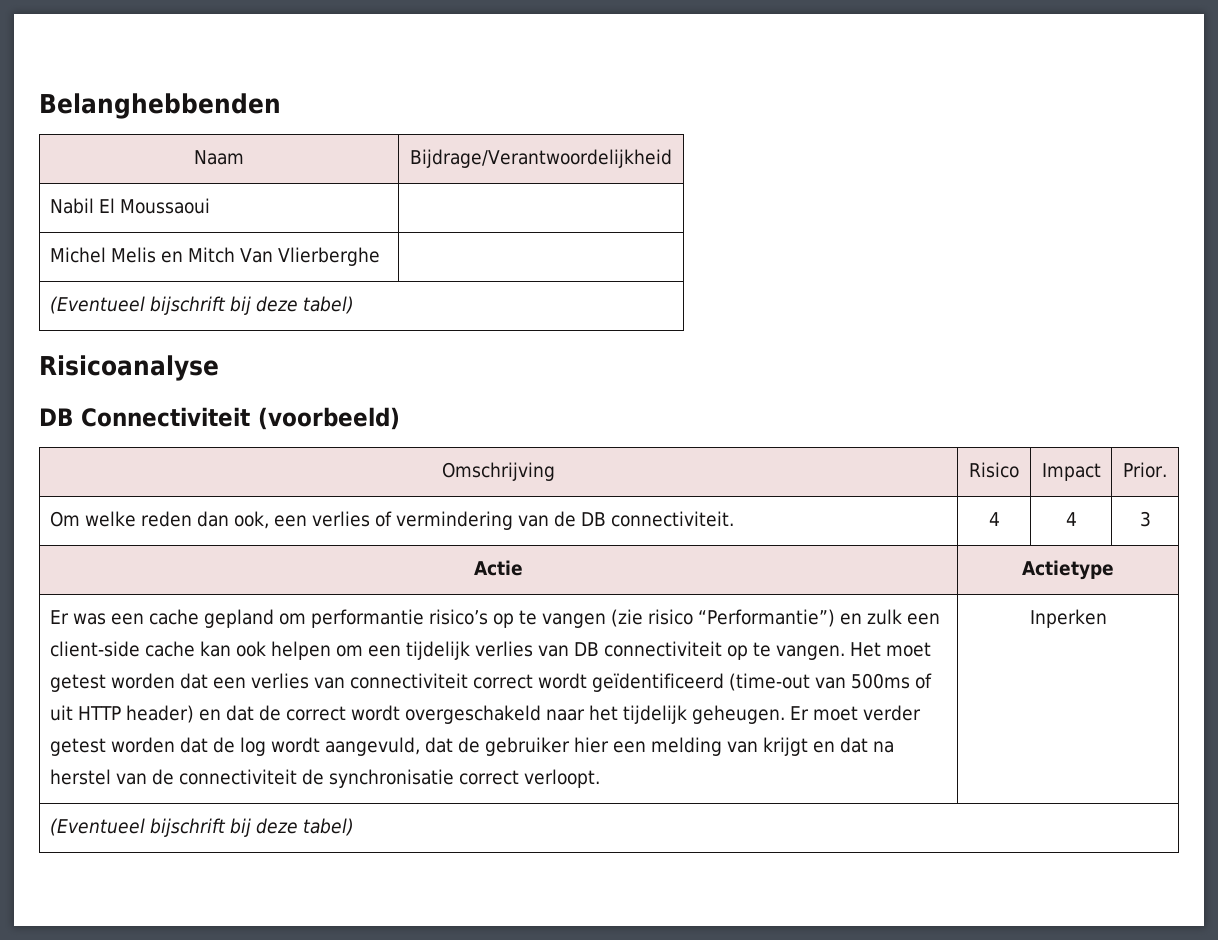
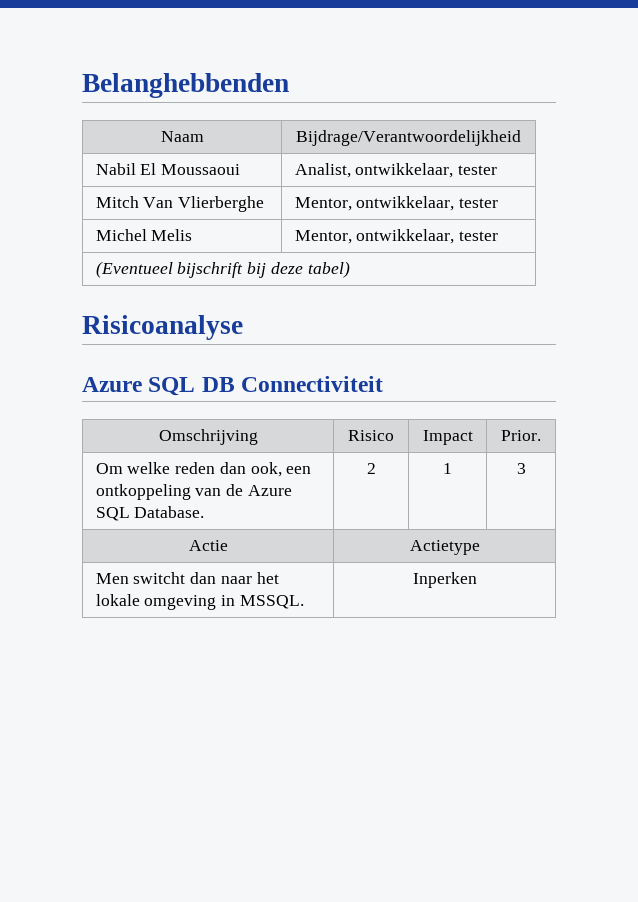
- Nabil El Moussaoui |
- Michel Melis en Mitch Van Vlierberghe |
+ Nabil El Moussaoui | Analist, ontwikkelaar, tester
+ Mitch Van Vlierberghe | Mentor, ontwikkelaar, tester
+ Michel Melis | Mentor, ontwikkelaar, tester
- DB Connectiviteit (voorbeeld)
+ Azure SQL DB Connectiviteit
- Om welke reden dan ook, een verlies of vermindering van de DB connectiviteit. | 4 | 4 | 3
+ Om welke reden dan ook, een ontkoppeling van de Azure SQL Database. | 2 | 1 | 3
  Actie | Actietype
- Er was een cache gepland om performantie risico’s op te vangen (zie risico “Performantie”) en zulk een client-side cache kan ook helpen om een tijdelijk verlies van DB connectiviteit op te vangen. Het moet getest worden dat een verlies van connectiviteit correct wordt geïdentificeerd (time-out van 500ms of uit HTTP header) en dat de correct wordt overgeschakeld naar het tijdelijk geheugen. Er moet verder getest worden dat de log wordt aangevuld, dat de gebruiker hier een melding van krijgt en dat na herstel van de connectiviteit de synchronisatie correct verloopt. | Inperken
- (Eventueel bijschrift bij deze tabel)
+ Men switcht dan naar het lokale omgeving in MSSQL. | Inperken

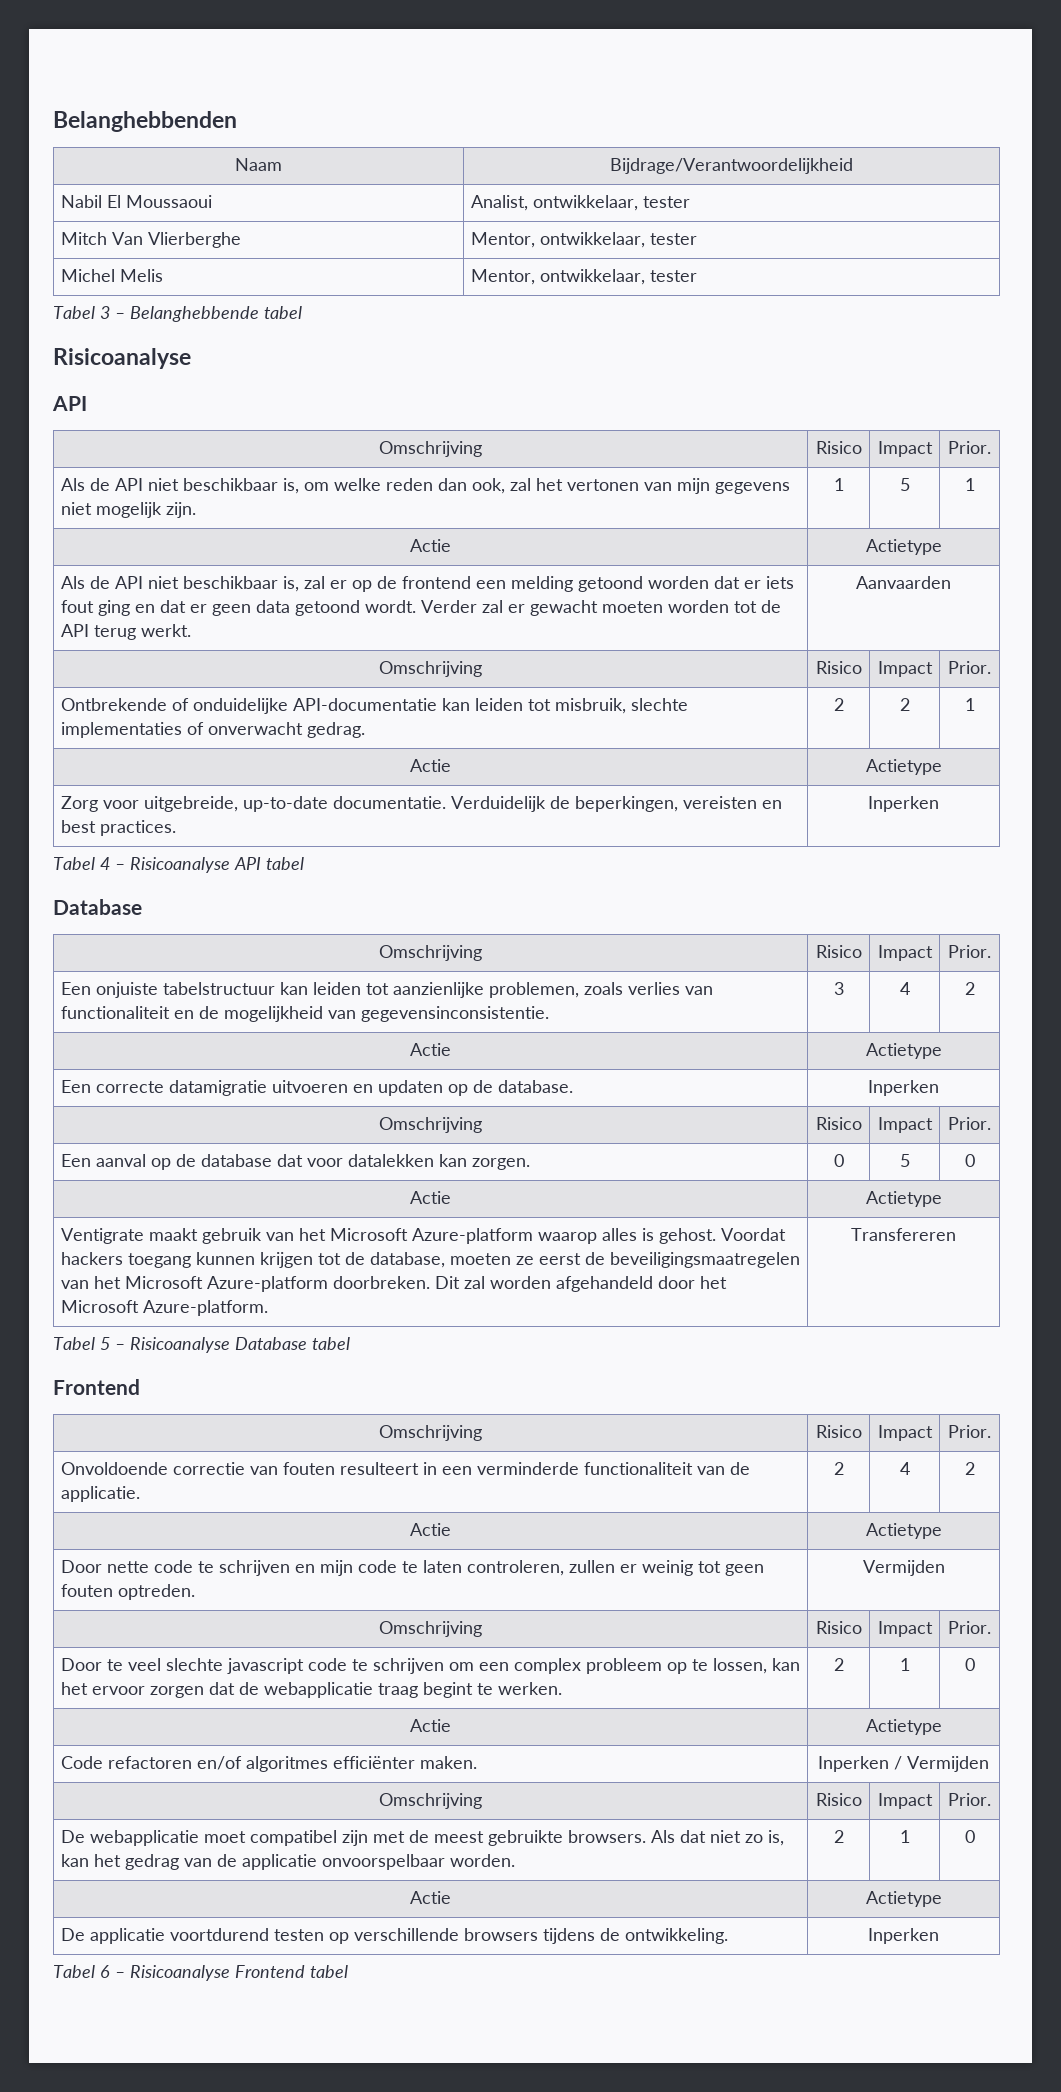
- (Eventueel bijschrift bij deze tabel)
+ Tabel 3 – Belanghebbende tabel
  Risicoanalyse
- Azure SQL DB Connectiviteit
+ API
  Omschrijving | Risico | Impact | Prior.
- Om welke reden dan ook, een ontkoppeling van de Azure SQL Database. | 2 | 1 | 3
+ Als de API niet beschikbaar is, om welke reden dan ook, zal het vertonen van mijn gegevens niet mogelijk zijn. | 1 | 5 | 1
  Actie | Actietype
- Men switcht dan naar het lokale omgeving in MSSQL. | Inperken
+ Als de API niet beschikbaar is, zal er op de frontend een melding getoond worden dat er iets fout ging en dat er geen data getoond wordt. Verder zal er gewacht moeten worden tot de API terug werkt. | Aanvaarden
+ Omschrijving | Risico | Impact | Prior.
+ Ontbrekende of onduidelijke API-documentatie kan leiden tot misbruik, slechte implementaties of onverwacht gedrag. | 2 | 2 | 1
+ Actie | Actietype
+ Zorg voor uitgebreide, up-to-date documentatie. Verduidelijk de beperkingen, vereisten en best practices. | Inperken
+ Tabel 4 – Risicoanalyse API tabel
+ Database
+ Omschrijving | Risico | Impact | Prior.
+ Een onjuiste tabelstructuur kan leiden tot aanzienlijke problemen, zoals verlies van functionaliteit en de mogelijkheid van gegevensinconsistentie. | 3 | 4 | 2
+ Actie | Actietype
+ Een correcte datamigratie uitvoeren en updaten op de database. | Inperken
+ Omschrijving | Risico | Impact | Prior.
+ Een aanval op de database dat voor datalekken kan zorgen. | 0 | 5 | 0
+ Actie | Actietype
+ Ventigrate maakt gebruik van het Microsoft Azure-platform waarop alles is gehost. Voordat hackers toegang kunnen krijgen tot de database, moeten ze eerst de beveiligingsmaatregelen van het Microsoft Azure-platform doorbreken. Dit zal worden afgehandeld door het Microsoft Azure-platform. | Transfereren
+ Tabel 5 – Risicoanalyse Database tabel
+ Frontend
+ Omschrijving | Risico | Impact | Prior.
+ Onvoldoende correctie van fouten resulteert in een verminderde functionaliteit van de applicatie. | 2 | 4 | 2
+ Actie | Actietype
+ Door nette code te schrijven en mijn code te laten controleren, zullen er weinig tot geen fouten optreden. | Vermijden
+ Omschrijving | Risico | Impact | Prior.
+ Door te veel slechte javascript code te schrijven om een complex probleem op te lossen, kan het ervoor zorgen dat de webapplicatie traag begint te werken. | 2 | 1 | 0
+ Actie | Actietype
+ Code refactoren en/of algoritmes efficiënter maken. | Inperken / Vermijden
+ Omschrijving | Risico | Impact | Prior.
+ De webapplicatie moet compatibel zijn met de meest gebruikte browsers. Als dat niet zo is, kan het gedrag van de applicatie onvoorspelbaar worden. | 2 | 1 | 0
+ Actie | Actietype
+ De applicatie voortdurend testen op verschillende browsers tijdens de ontwikkeling. | Inperken
+ Tabel 6 – Risicoanalyse Frontend tabel

